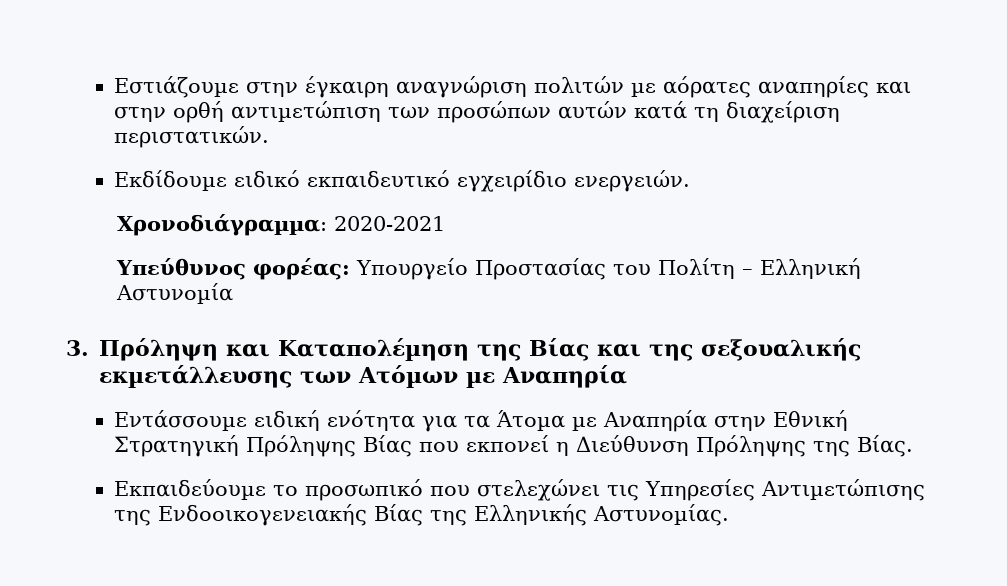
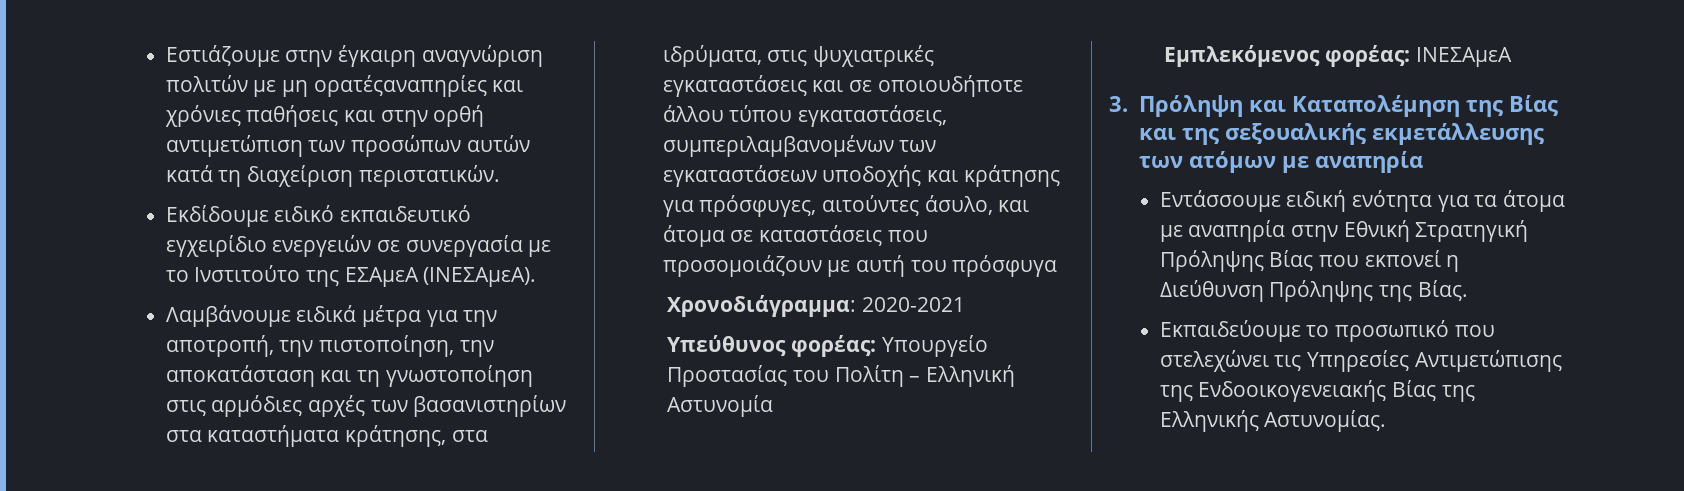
- Εστιάζουµε στην έγκαιρη αναγνώριση πολιτών µε αόρατες αναπηρίες και στην ορθή αντιµετώπιση των προσώπων αυτών κατά τη διαχείριση περιστατικών.
+ Εστιάζουµε στην έγκαιρη αναγνώριση πολιτών µε μη ορατέςαναπηρίες και χρόνιες παθήσεις και στην ορθή αντιµετώπιση των προσώπων αυτών κατά τη διαχείριση περιστατικών.
- Εκδίδουµε ειδικό εκπαιδευτικό εγχειρίδιο ενεργειών.
+ Εκδίδουµε ειδικό εκπαιδευτικό εγχειρίδιο ενεργειών σε συνεργασία με το Ινστιτούτο της ΕΣΑμεΑ (ΙΝΕΣΑμεΑ).
+ Λαμβάνουμε ειδικά μέτρα για την αποτροπή, την πιστοποίηση, την αποκατάσταση και τη γνωστοποίηση στις αρμόδιες αρχές των βασανιστηρίων στα καταστήματα κράτησης, στα ιδρύματα, στις ψυχιατρικές εγκαταστάσεις και σε οποιουδήποτε άλλου τύπου εγκαταστάσεις, συμπεριλαμβανομένων των εγκαταστάσεων υποδοχής και κράτησης για πρόσφυγες, αιτούντες άσυλο, και άτομα σε καταστάσεις που προσομοιάζουν με αυτή του πρόσφυγα
+ Εμπλεκόμενος φορέας: ΙΝΕΣΑμεΑ
- 3. Πρόληψη και Καταπολέµηση της Βίας και της σεξουαλικής εκµετάλλευσης των Ατόµων µε Αναπηρία
+ 3. Πρόληψη και Καταπολέµηση της Βίας και της σεξουαλικής εκµετάλλευσης των ατόµων µε αναπηρία
- Εντάσσουµε ειδική ενότητα για τα Άτοµα µε Αναπηρία στην Εθνική Στρατηγική Πρόληψης Βίας που εκπονεί η Διεύθυνση Πρόληψης της Βίας.
+ Εντάσσουµε ειδική ενότητα για τα άτοµα µε αναπηρία στην Εθνική Στρατηγική Πρόληψης Βίας που εκπονεί η Διεύθυνση Πρόληψης της Βίας.

